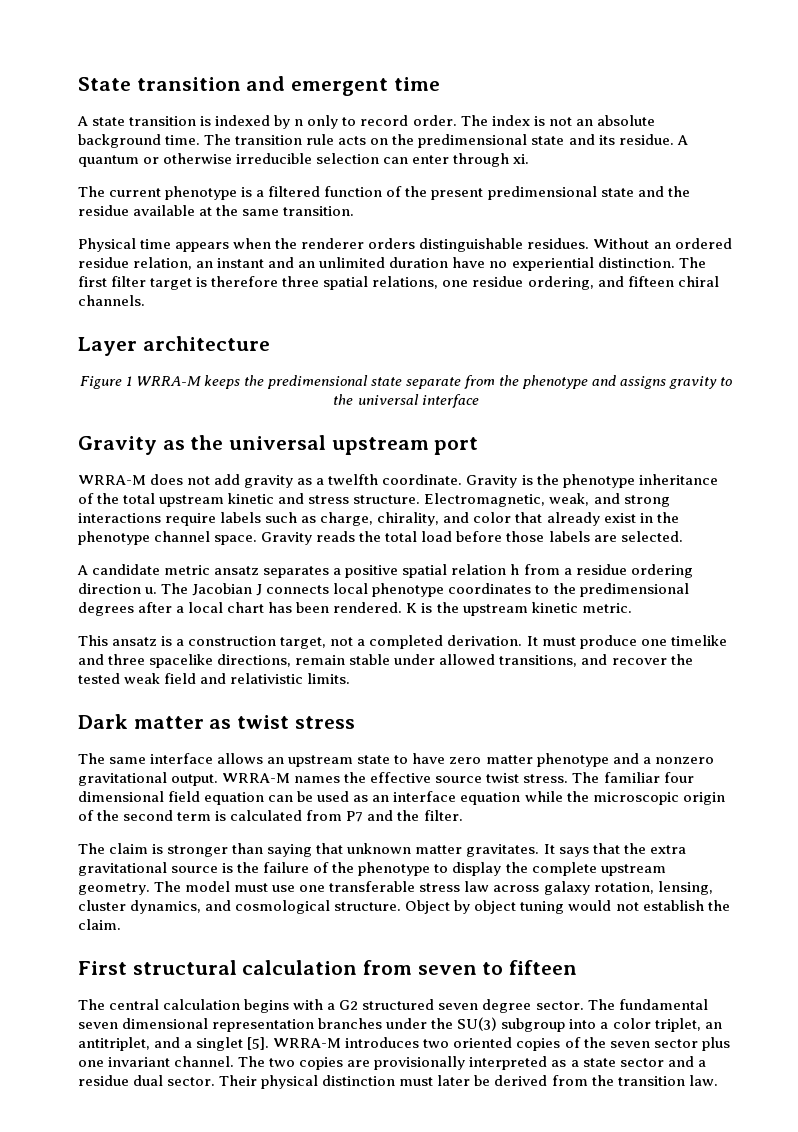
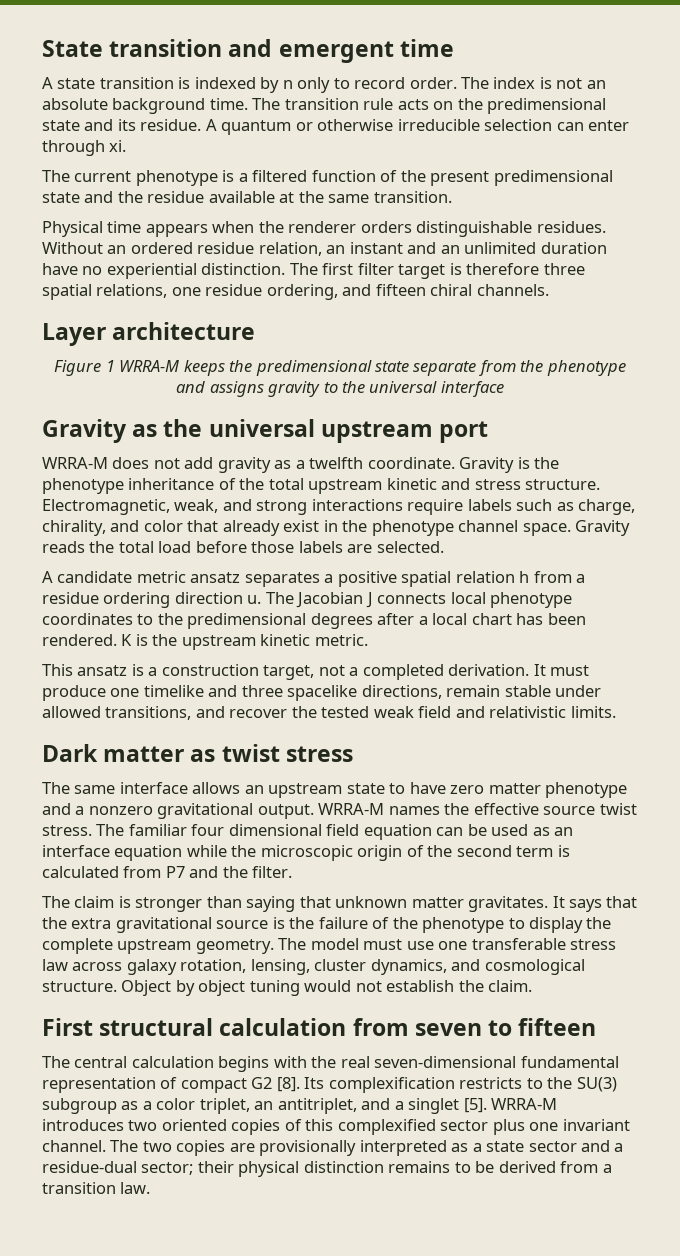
- The central calculation begins with a G2 structured seven degree sector. The fundamental seven dimensional representation branches under the SU(3) subgroup into a color triplet, an antitriplet, and a singlet [5].
+ The central calculation begins with the real seven-dimensional fundamental representation of compact G2 [8]. Its complexification restricts to the SU(3) subgroup as a color triplet, an antitriplet, and a singlet [5].
- WRRA-M introduces two oriented copies of the seven sector plus one invariant channel.
+ WRRA-M introduces two oriented copies of this complexified sector plus one invariant channel.
- The two copies are provisionally interpreted as a state sector and a residue dual sector. Their physical distinction must later be derived from the transition law.
+ The two copies are provisionally interpreted as a state sector and a residue-dual sector; their physical distinction remains to be derived from a transition law.

